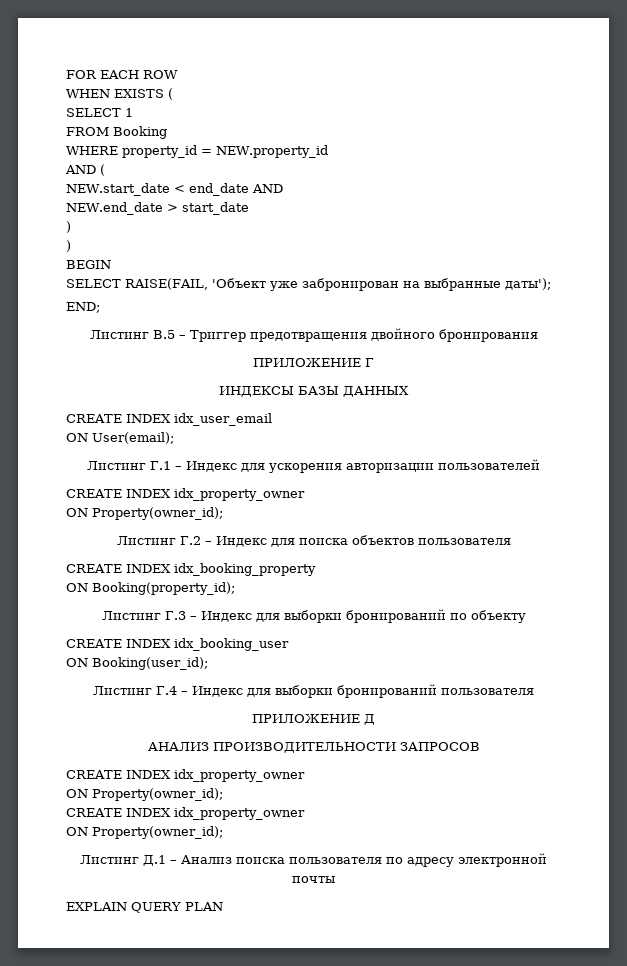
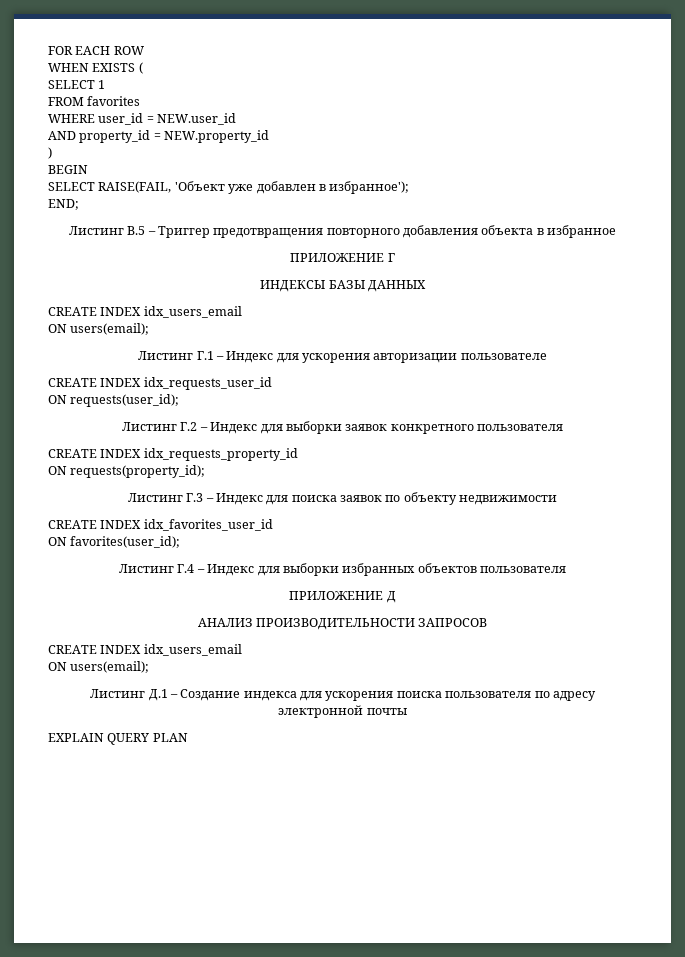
- FROM Booking
+ FROM favorites
- WHERE property_id = NEW.property_id
+ WHERE user_id = NEW.user_id
+ AND property_id = NEW.property_id
- AND (
- NEW.start_date < end_date AND
- NEW.end_date > start_date
- )
- SELECT RAISE(FAIL, 'Объект уже забронирован на выбранные даты');
+ SELECT RAISE(FAIL, 'Объект уже добавлен в избранное');
- Листинг В.5 – Триггер предотвращения двойного бронирования
+ Листинг В.5 – Триггер предотвращения повторного добавления объекта в избранное
  ИНДЕКСЫ БАЗЫ ДАННЫХ
- CREATE INDEX idx_user_email
- ON User(email);
+ CREATE INDEX idx_users_email
+ ON users(email);
- Листинг Г.1 – Индекс для ускорения авторизации пользователей
- CREATE INDEX idx_property_owner
- ON Property(owner_id);
+ Листинг Г.1 – Индекс для ускорения авторизации пользователе
+ CREATE INDEX idx_requests_user_id
+ ON requests(user_id);
- Листинг Г.2 – Индекс для поиска объектов пользователя
+ Листинг Г.2 – Индекс для выборки заявок конкретного пользователя
- CREATE INDEX idx_booking_property
- ON Booking(property_id);
+ CREATE INDEX idx_requests_property_id
+ ON requests(property_id);
- Листинг Г.3 – Индекс для выборки бронирований по объекту
- CREATE INDEX idx_booking_user
- ON Booking(user_id);
+ Листинг Г.3 – Индекс для поиска заявок по объекту недвижимости
+ CREATE INDEX idx_favorites_user_id
+ ON favorites(user_id);
- Листинг Г.4 – Индекс для выборки бронирований пользователя
+ Листинг Г.4 – Индекс для выборки избранных объектов пользователя
  АНАЛИЗ ПРОИЗВОДИТЕЛЬНОСТИ ЗАПРОСОВ
- CREATE INDEX idx_property_owner
- ON Property(owner_id);
- CREATE INDEX idx_property_owner
- ON Property(owner_id);
+ CREATE INDEX idx_users_email
+ ON users(email);
- Листинг Д.1 – Анализ поиска пользователя по адресу электронной почты
+ Листинг Д.1 – Создание индекса для ускорения поиска пользователя по адресу электронной почты

